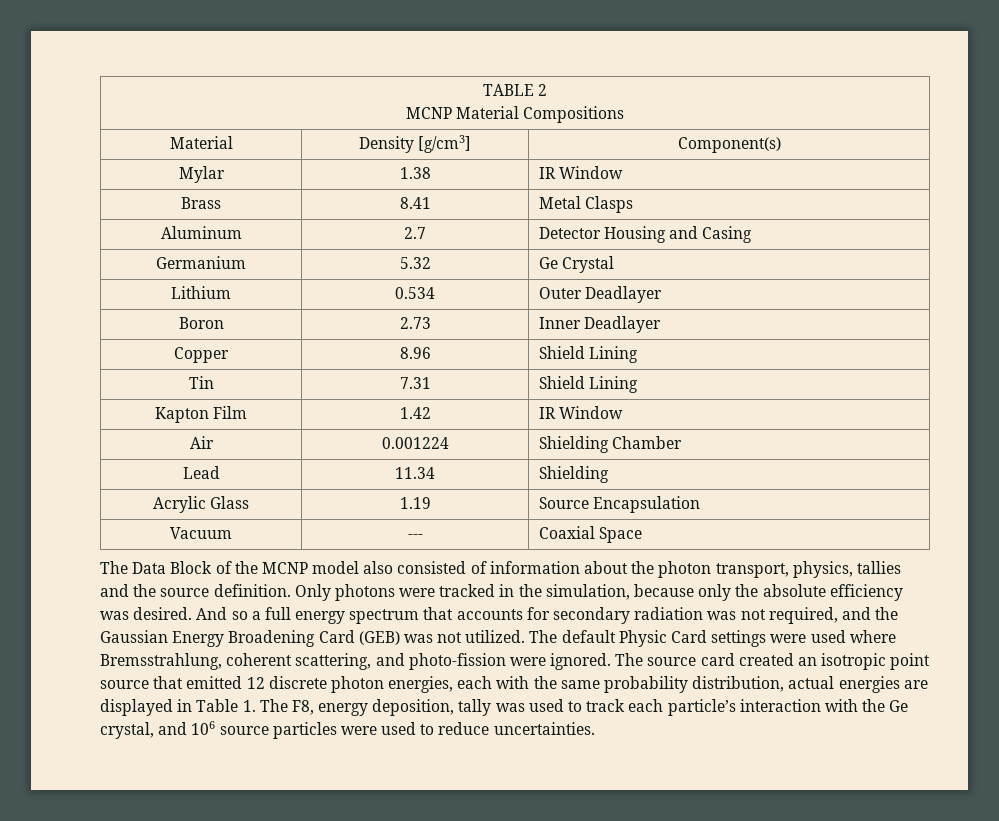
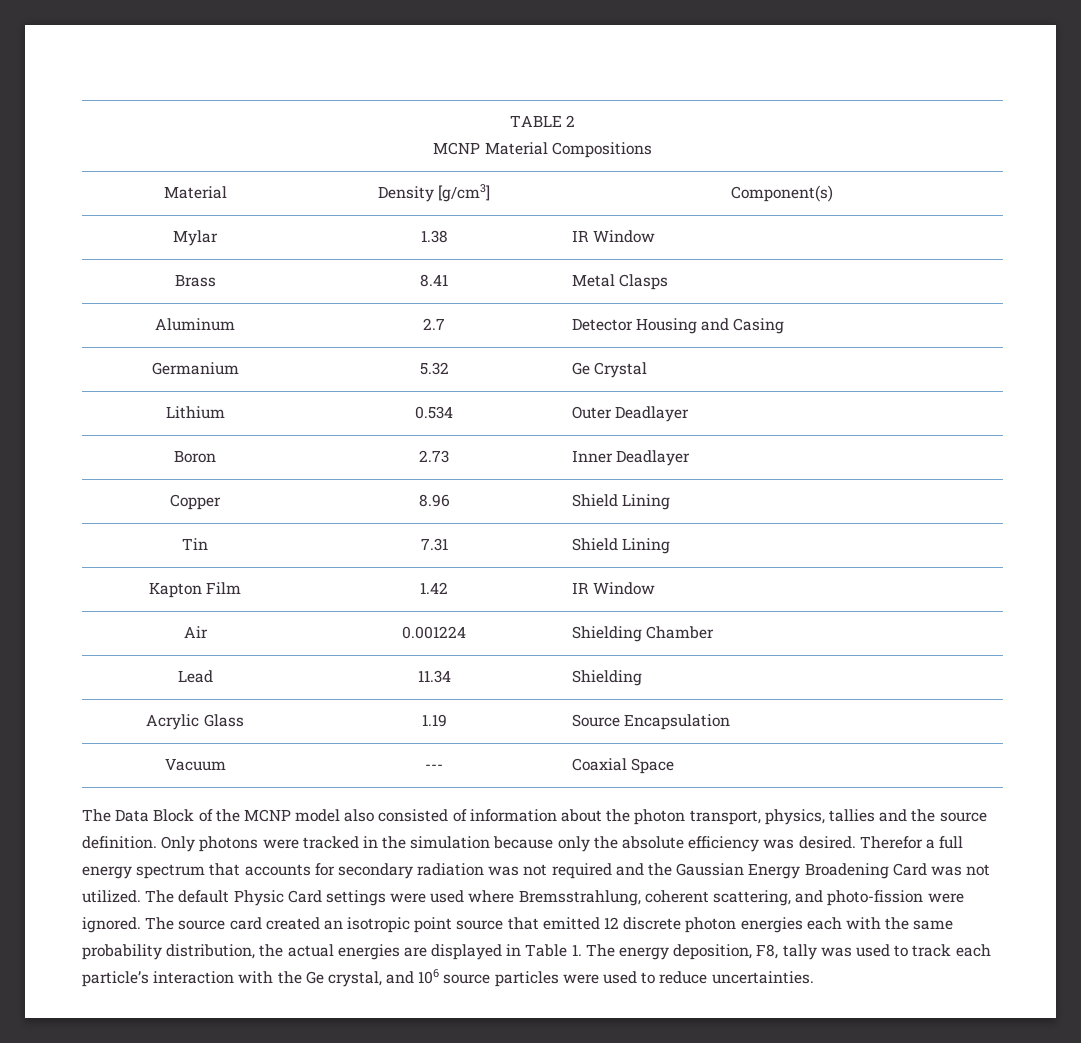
- Only photons were tracked in the simulation, because only the absolute efficiency was desired.
+ Only photons were tracked in the simulation because only the absolute efficiency was desired.
- And so a full energy spectrum that accounts for secondary radiation was not required, and the Gaussian Energy Broadening Card (GEB) was not utilized.
+ Therefor a full energy spectrum that accounts for secondary radiation was not required and the Gaussian Energy Broadening Card was not utilized.
- The source card created an isotropic point source that emitted 12 discrete photon energies, each with the same probability distribution, actual energies are displayed in Table 1. The F8, energy deposition, tally was used to track each particle’s interaction with the Ge crystal, and 106 source particles were used to reduce uncertainties.
+ The source card created an isotropic point source that emitted 12 discrete photon energies each with the same probability distribution, the actual energies are displayed in Table 1. The energy deposition, F8, tally was used to track each particle’s interaction with the Ge crystal, and 106 source particles were used to reduce uncertainties.

